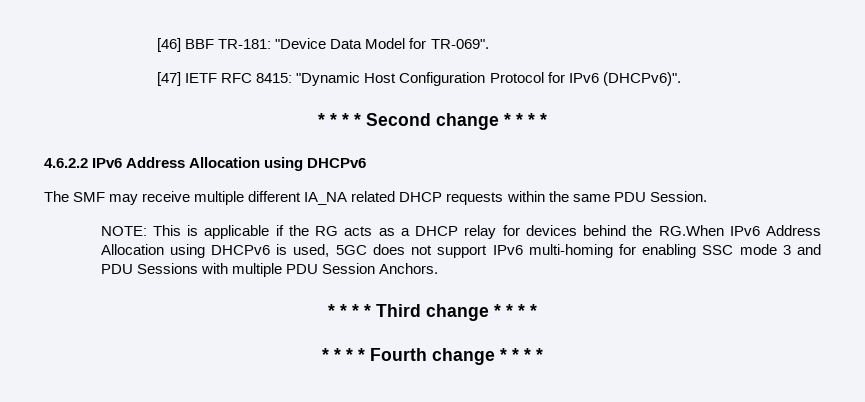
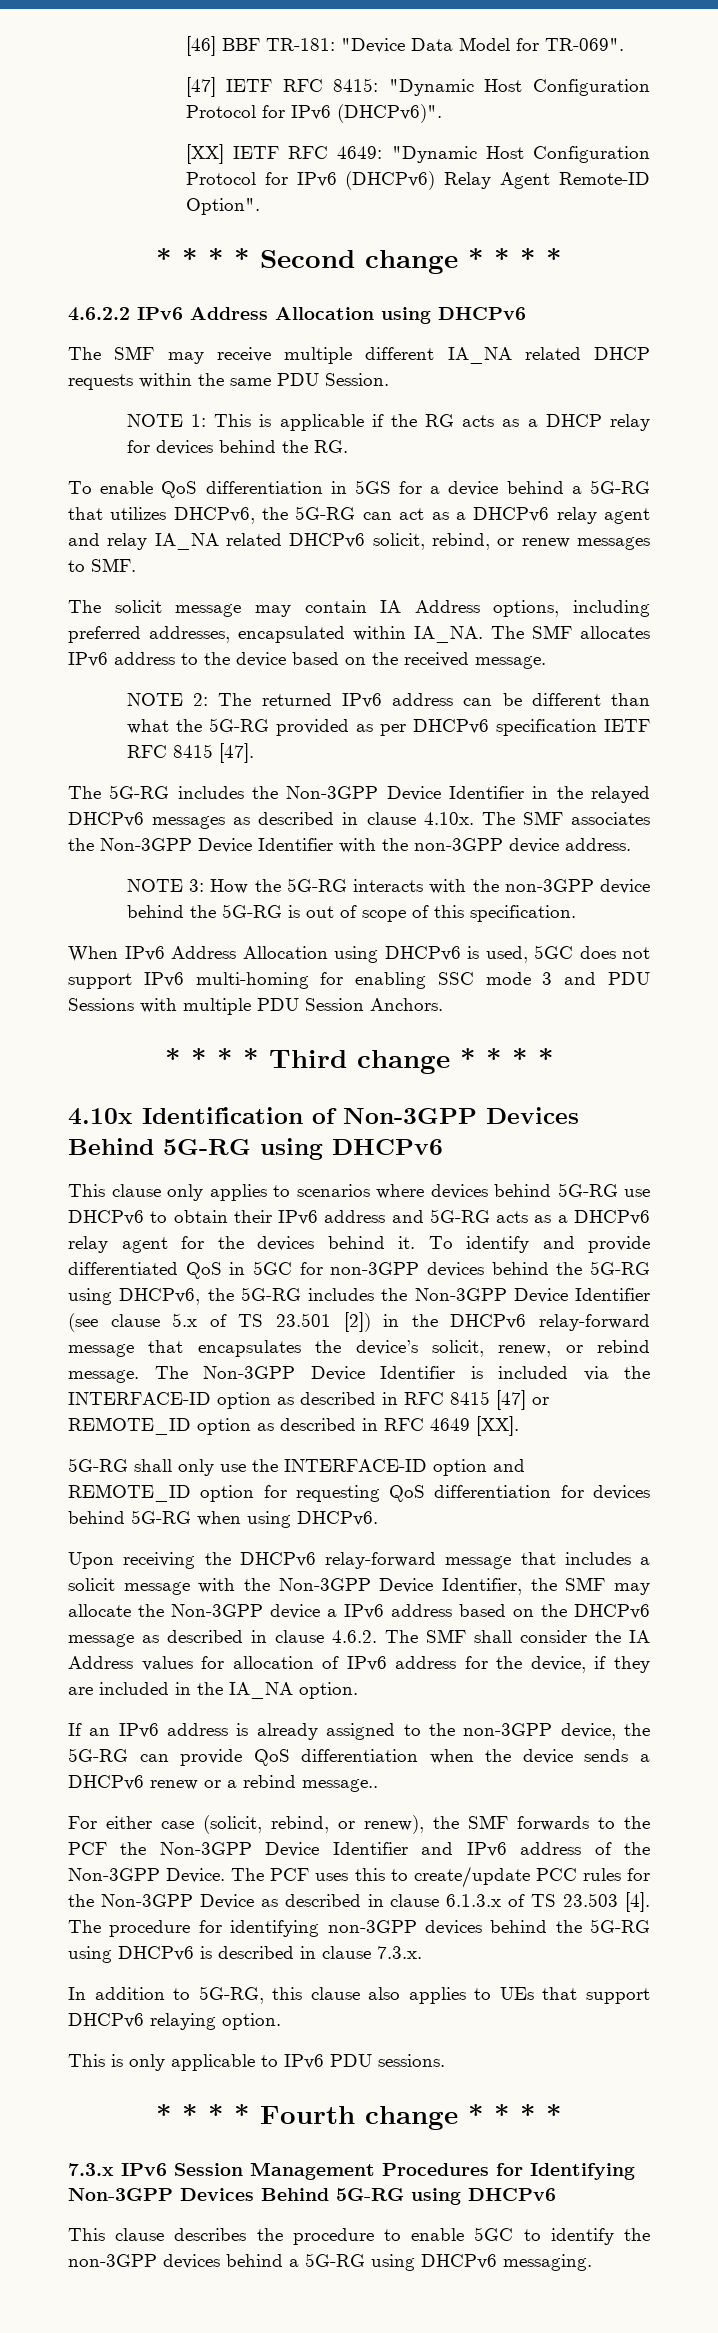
+ [XX] IETF RFC 4649: "Dynamic Host Configuration Protocol for IPv6 (DHCPv6) Relay Agent Remote-ID Option".
- NOTE: This is applicable if the RG acts as a DHCP relay for devices behind the RG.When IPv6 Address Allocation using DHCPv6 is used, 5GC does not support IPv6 multi-homing for enabling SSC mode 3 and PDU Sessions with multiple PDU Session Anchors.
+ NOTE 1: This is applicable if the RG acts as a DHCP relay for devices behind the RG.
+ To enable QoS differentiation in 5GS for a device behind a 5G-RG that utilizes DHCPv6, the 5G-RG can act as a DHCPv6 relay agent and relay IA_NA related DHCPv6 solicit, rebind, or renew messages to SMF.
+ The solicit message may contain IA Address options, including preferred addresses, encapsulated within IA_NA. The SMF allocates IPv6 address to the device based on the received message.
+ NOTE 2: The returned IPv6 address can be different than what the 5G-RG provided as per DHCPv6 specification IETF RFC 8415 [47].
+ The 5G-RG includes the Non-3GPP Device Identifier in the relayed DHCPv6 messages as described in clause 4.10x. The SMF associates the Non-3GPP Device Identifier with the non-3GPP device address.
+ NOTE 3: How the 5G-RG interacts with the non-3GPP device behind the 5G-RG is out of scope of this specification.
+ When IPv6 Address Allocation using DHCPv6 is used, 5GC does not support IPv6 multi-homing for enabling SSC mode 3 and PDU Sessions with multiple PDU Session Anchors.
+ 4.10x Identification of Non-3GPP Devices Behind 5G-RG using DHCPv6
+ This clause only applies to scenarios where devices behind 5G-RG use DHCPv6 to obtain their IPv6 address and 5G-RG acts as a DHCPv6 relay agent for the devices behind it. To identify and provide differentiated QoS in 5GC for non-3GPP devices behind the 5G-RG using DHCPv6, the 5G-RG includes the Non-3GPP Device Identifier (see clause 5.x of TS 23.501 [2]) in the DHCPv6 relay-forward message that encapsulates the device’s solicit, renew, or rebind message. The Non-3GPP Device Identifier is included via the INTERFACE-ID option as described in RFC 8415 [47] or REMOTE_ID option as described in RFC 4649 [XX].
+ 5G-RG shall only use the INTERFACE-ID option and REMOTE_ID option for requesting QoS differentiation for devices behind 5G-RG when using DHCPv6.
+ Upon receiving the DHCPv6 relay-forward message that includes a solicit message with the Non-3GPP Device Identifier, the SMF may allocate the Non-3GPP device a IPv6 address based on the DHCPv6 message as described in clause 4.6.2. The SMF shall consider the IA Address values for allocation of IPv6 address for the device, if they are included in the IA_NA option.
+ If an IPv6 address is already assigned to the non-3GPP device, the 5G-RG can provide QoS differentiation when the device sends a DHCPv6 renew or a rebind message..
+ For either case (solicit, rebind, or renew), the SMF forwards to the PCF the Non-3GPP Device Identifier and IPv6 address of the Non-3GPP Device. The PCF uses this to create/update PCC rules for the Non-3GPP Device as described in clause 6.1.3.x of TS 23.503 [4]. The procedure for identifying non-3GPP devices behind the 5G-RG using DHCPv6 is described in clause 7.3.x.
+ In addition to 5G-RG, this clause also applies to UEs that support DHCPv6 relaying option.
+ This is only applicable to IPv6 PDU sessions.
+ 7.3.x IPv6 Session Management Procedures for Identifying Non-3GPP Devices Behind 5G-RG using DHCPv6
+ This clause describes the procedure to enable 5GC to identify the non-3GPP devices behind a 5G-RG using DHCPv6 messaging.

